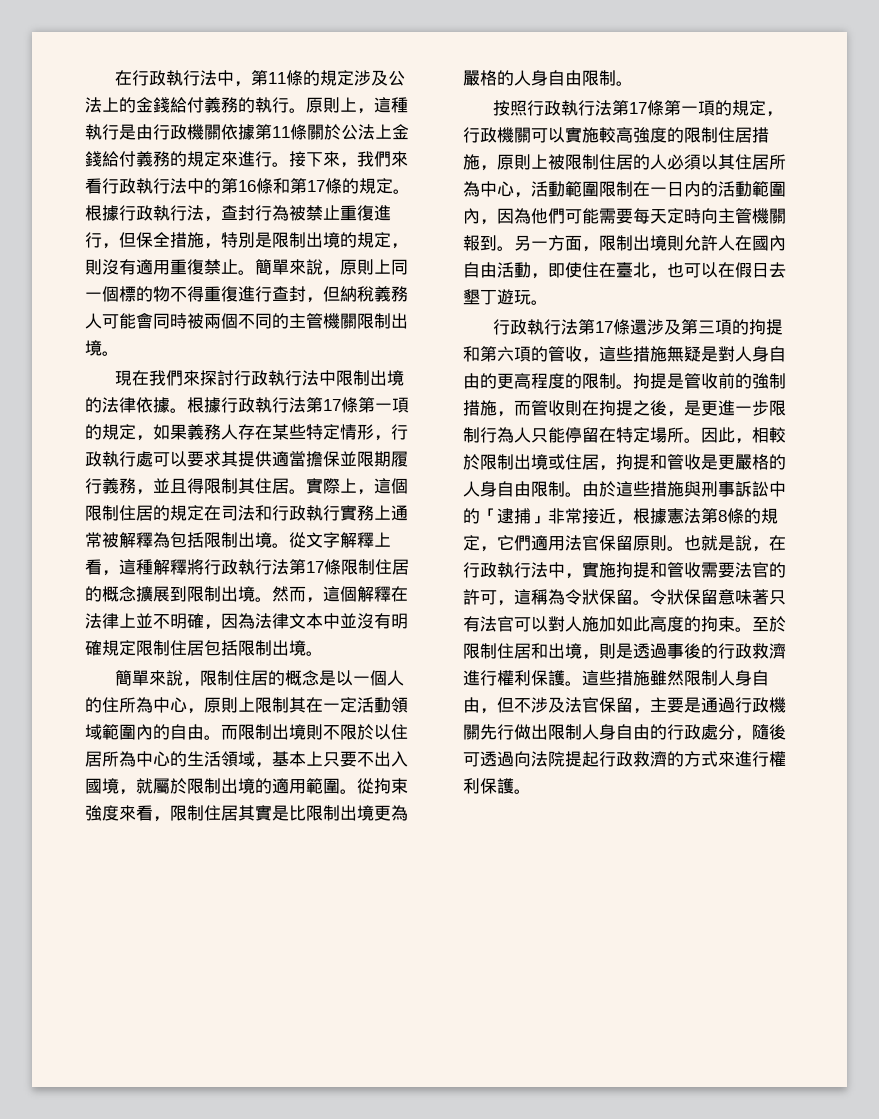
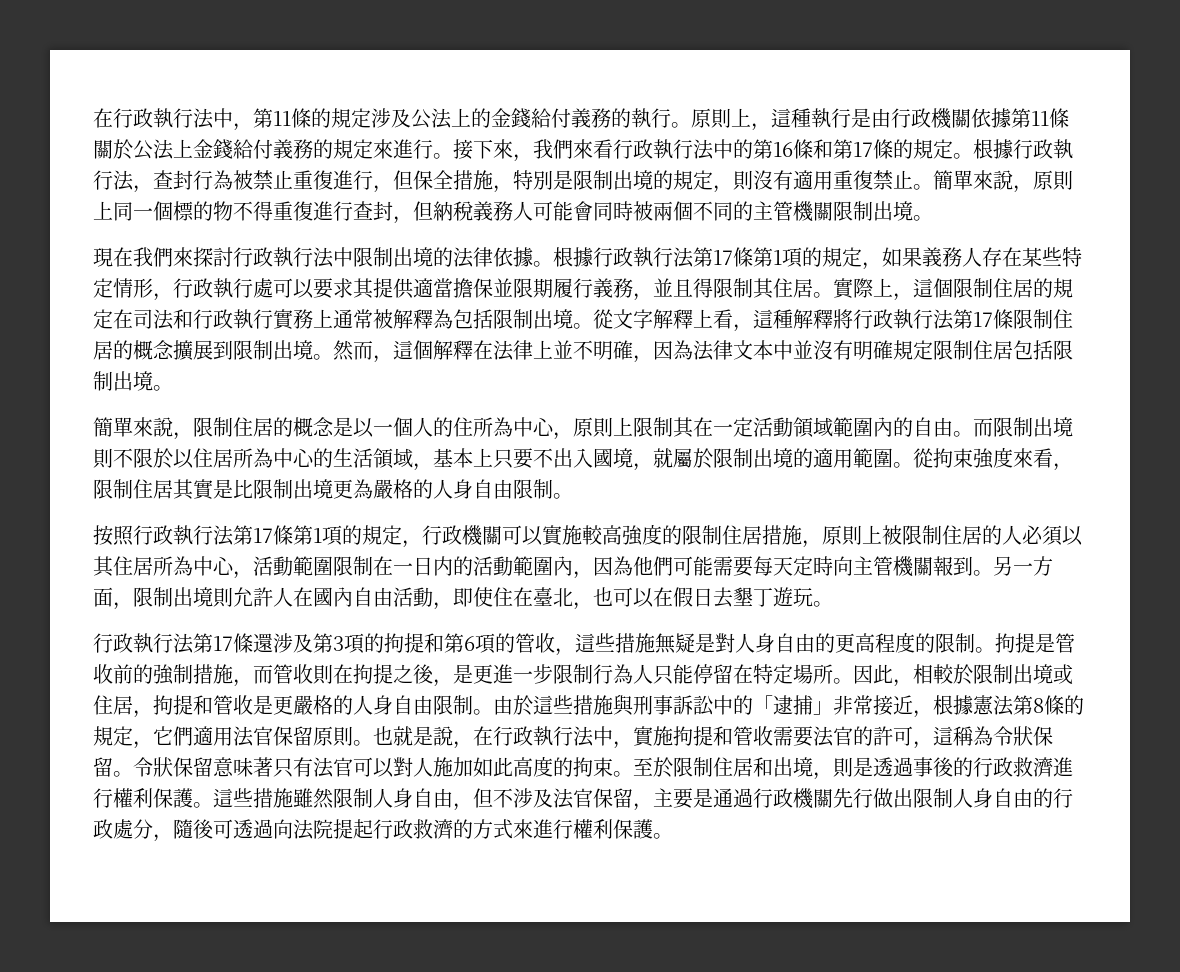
- 根據行政執行法第17條第一項的規定，如果義務人存在某些特定情形，行政執行處可以要求其提供適當擔保並限期履行義務，並且得限制其住居。
+ 根據行政執行法第17條第1項的規定，如果義務人存在某些特定情形，行政執行處可以要求其提供適當擔保並限期履行義務，並且得限制其住居。
- 按照行政執行法第17條第一項的規定，行政機關可以實施較高強度的限制住居措施，原則上被限制住居的人必須以其住居所為中心，活動範圍限制在一日内的活動範圍內，因為他們可能需要每天定時向主管機關報到。
+ 按照行政執行法第17條第1項的規定，行政機關可以實施較高強度的限制住居措施，原則上被限制住居的人必須以其住居所為中心，活動範圍限制在一日内的活動範圍內，因為他們可能需要每天定時向主管機關報到。
- 行政執行法第17條還涉及第三項的拘提和第六項的管收，這些措施無疑是對人身自由的更高程度的限制。
+ 行政執行法第17條還涉及第3項的拘提和第6項的管收，這些措施無疑是對人身自由的更高程度的限制。

